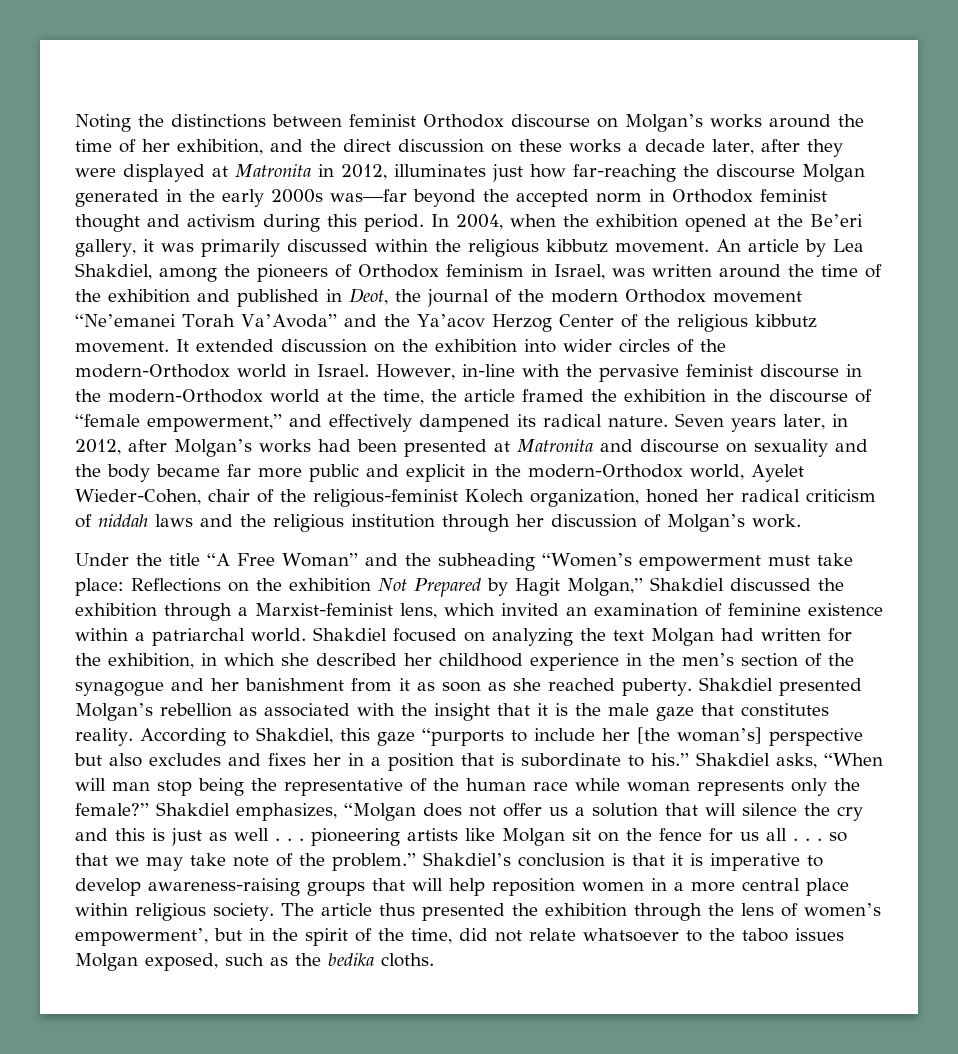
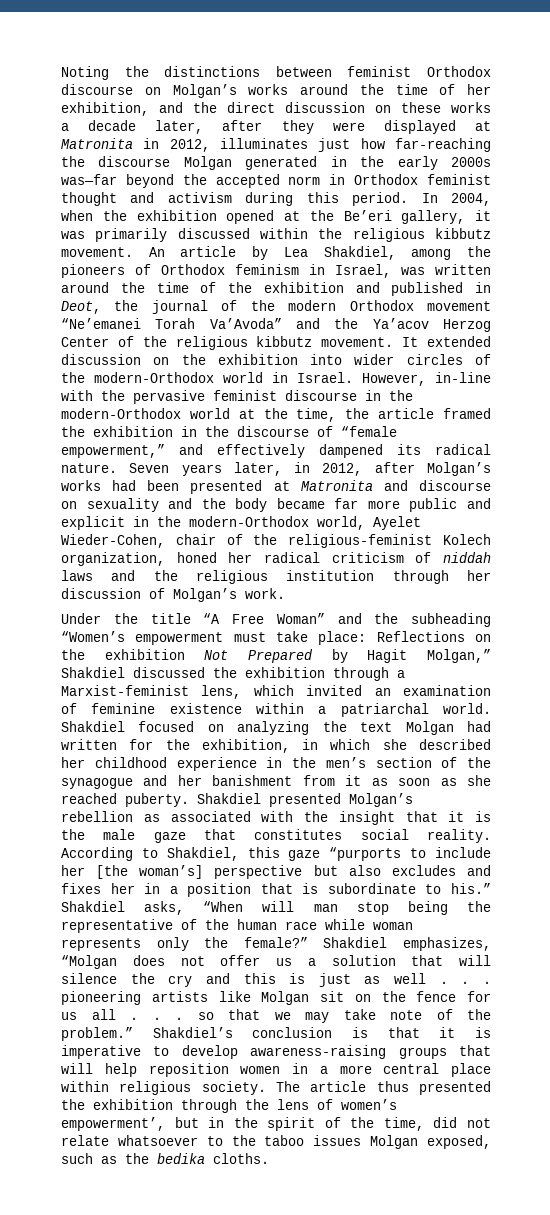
- Shakdiel presented Molgan’s rebellion as associated with the insight that it is the male gaze that constitutes reality.
+ Shakdiel presented Molgan’s rebellion as associated with the insight that it is the male gaze that constitutes social reality.

